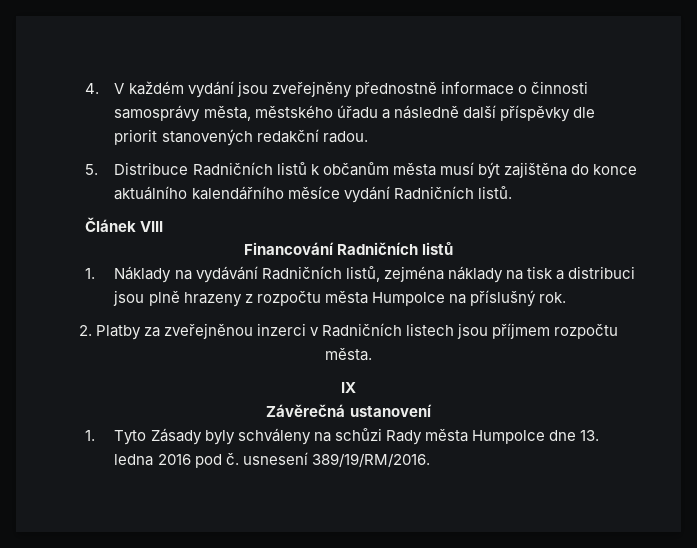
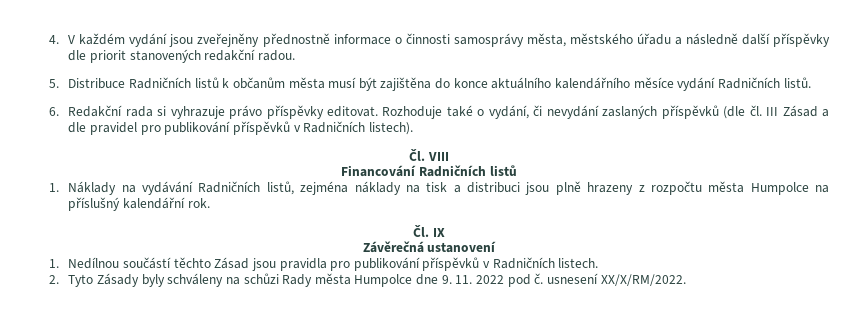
- Článek VIII
+ 6. Redakční rada si vyhrazuje právo příspěvky editovat. Rozhoduje také o vydání, či nevydání zaslaných příspěvků (dle čl. III Zásad a dle pravidel pro publikování příspěvků v Radničních listech).
+ Čl. VIII
- 1. Náklady na vydávání Radničních listů, zejména náklady na tisk a distribuci jsou plně hrazeny z rozpočtu města Humpolce na příslušný rok.
+ 1. Náklady na vydávání Radničních listů, zejména náklady na tisk a distribuci jsou plně hrazeny z rozpočtu města Humpolce na příslušný kalendářní rok.
- 2. Platby za zveřejněnou inzerci v Radničních listech jsou příjmem rozpočtu města.
- IX
+ Čl. IX
  Závěrečná ustanovení
- 1. Tyto Zásady byly schváleny na schůzi Rady města Humpolce dne 13. ledna 2016 pod č. usnesení 389/19/RM/2016.
+ 1. Nedílnou součástí těchto Zásad jsou pravidla pro publikování příspěvků v Radničních listech.
+ 2. Tyto Zásady byly schváleny na schůzi Rady města Humpolce dne 9. 11. 2022 pod č. usnesení XX/X/RM/2022.

